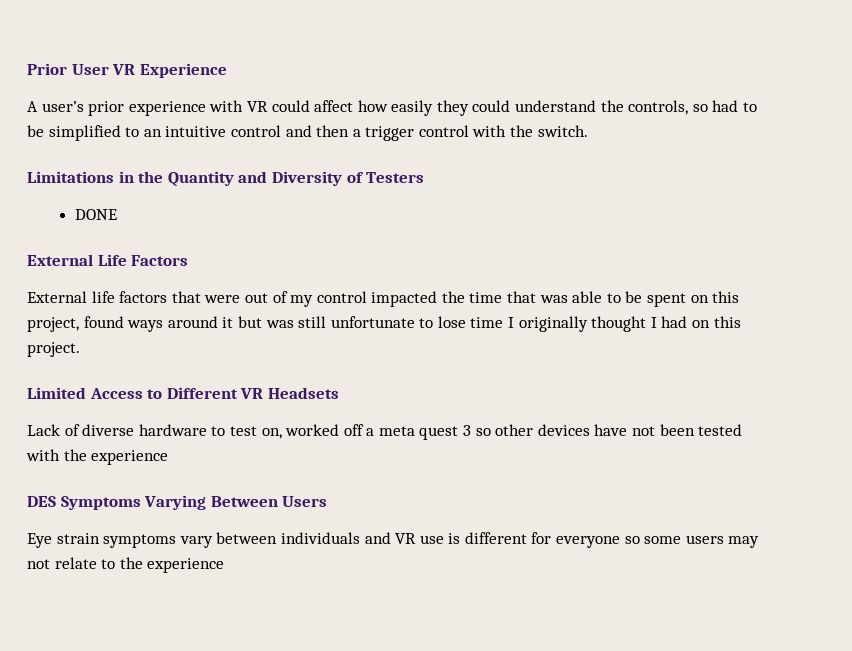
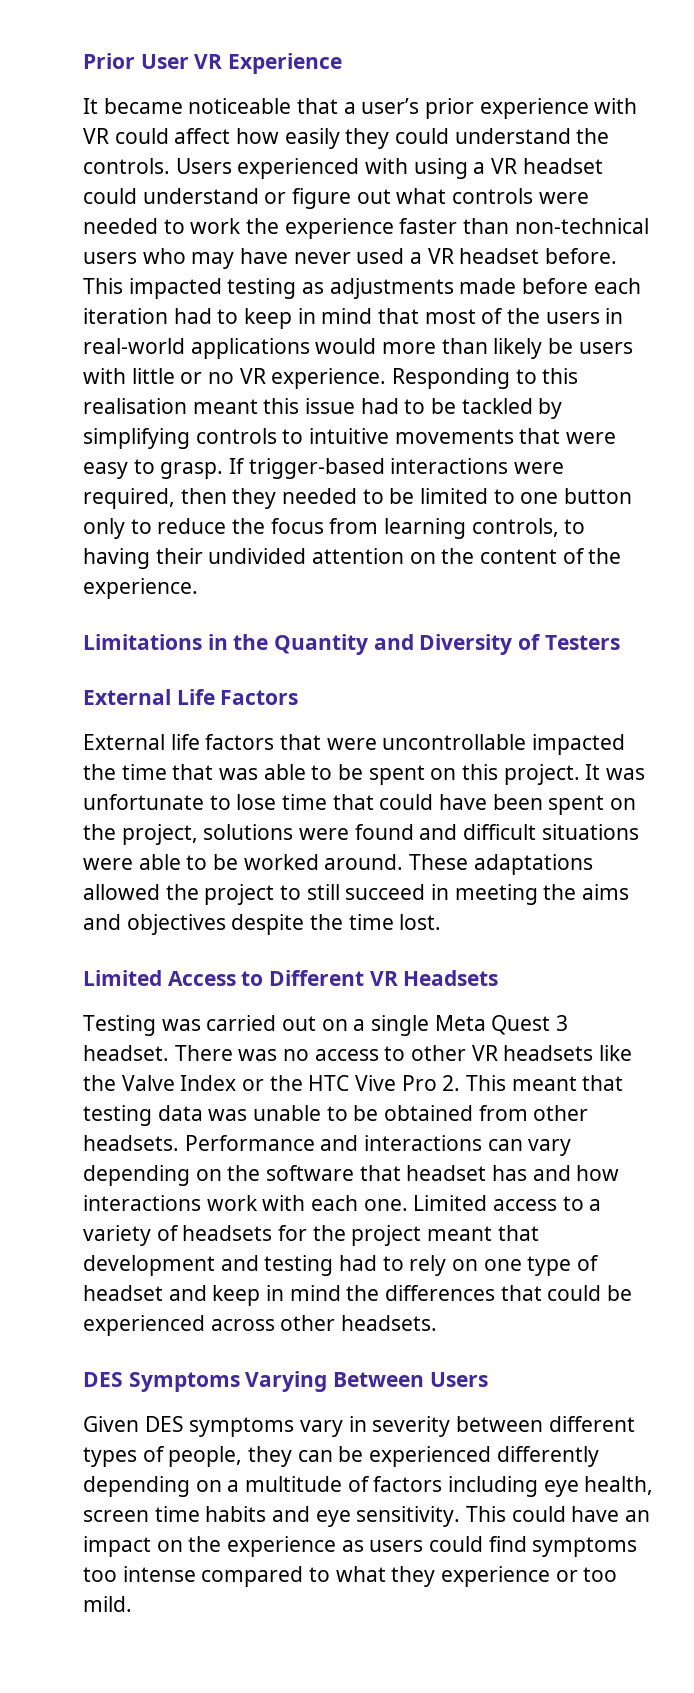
- A user’s prior experience with VR could affect how easily they could understand the controls, so had to be simplified to an intuitive control and then a trigger control with the switch.
+ It became noticeable that a user’s prior experience with VR could affect how easily they could understand the controls. Users experienced with using a VR headset could understand or figure out what controls were needed to work the experience faster than non-technical users who may have never used a VR headset before. This impacted testing as adjustments made before each iteration had to keep in mind that most of the users in real-world applications would more than likely be users with little or no VR experience. Responding to this realisation meant this issue had to be tackled by simplifying controls to intuitive movements that were easy to grasp. If trigger-based interactions were required, then they needed to be limited to one button only to reduce the focus from learning controls, to having their undivided attention on the content of the experience.
- DONE
- External life factors that were out of my control impacted the time that was able to be spent on this project, found ways around it but was still unfortunate to lose time I originally thought I had on this project.
+ External life factors that were uncontrollable impacted the time that was able to be spent on this project. It was unfortunate to lose time that could have been spent on the project, solutions were found and difficult situations were able to be worked around. These adaptations allowed the project to still succeed in meeting the aims and objectives despite the time lost.
- Lack of diverse hardware to test on, worked off a meta quest 3 so other devices have not been tested with the experience
+ Testing was carried out on a single Meta Quest 3 headset. There was no access to other VR headsets like the Valve Index or the HTC Vive Pro 2. This meant that testing data was unable to be obtained from other headsets. Performance and interactions can vary depending on the software that headset has and how interactions work with each one. Limited access to a variety of headsets for the project meant that development and testing had to rely on one type of headset and keep in mind the differences that could be experienced across other headsets.
- Eye strain symptoms vary between individuals and VR use is different for everyone so some users may not relate to the experience
+ Given DES symptoms vary in severity between different types of people, they can be experienced differently depending on a multitude of factors including eye health, screen time habits and eye sensitivity. This could have an impact on the experience as users could find symptoms too intense compared to what they experience or too mild.

